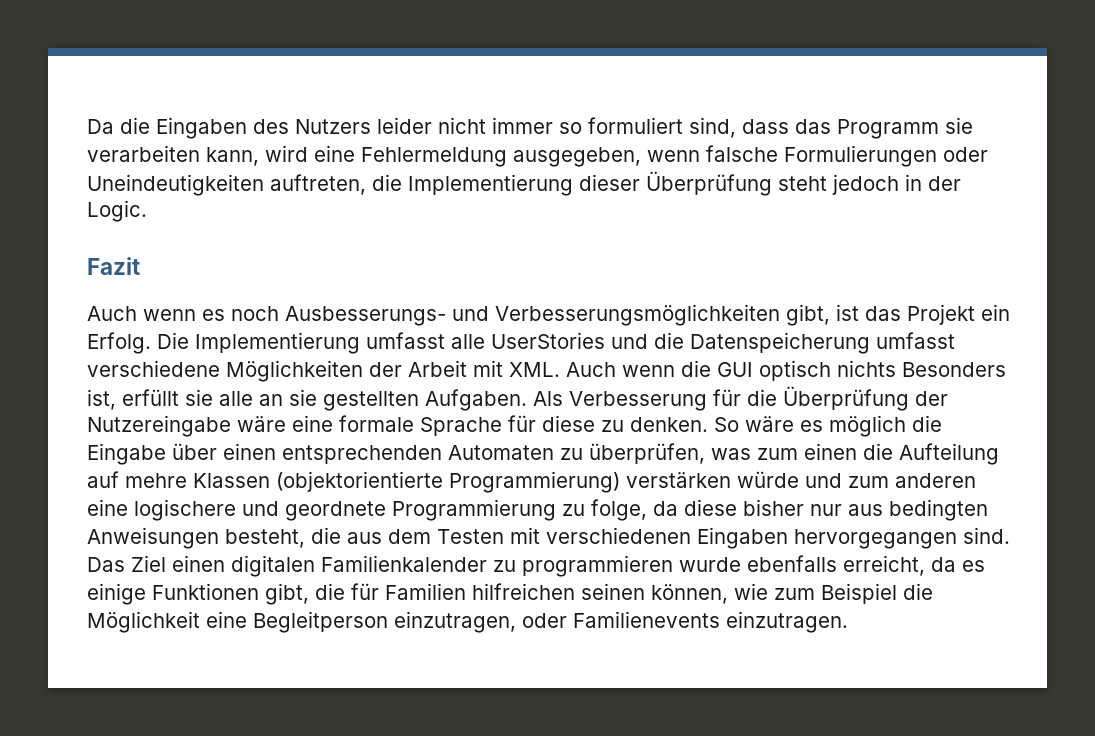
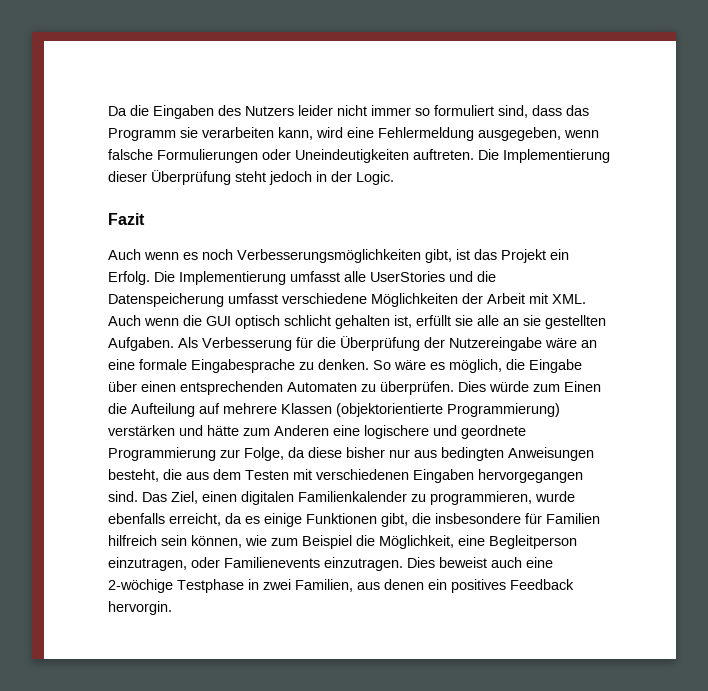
- Da die Eingaben des Nutzers leider nicht immer so formuliert sind, dass das Programm sie verarbeiten kann, wird eine Fehlermeldung ausgegeben, wenn falsche Formulierungen oder Uneindeutigkeiten auftreten, die Implementierung dieser Überprüfung steht jedoch in der Logic.
+ Da die Eingaben des Nutzers leider nicht immer so formuliert sind, dass das Programm sie verarbeiten kann, wird eine Fehlermeldung ausgegeben, wenn falsche Formulierungen oder Uneindeutigkeiten auftreten. Die Implementierung dieser Überprüfung steht jedoch in der Logic.
- Auch wenn es noch Ausbesserungs- und Verbesserungsmöglichkeiten gibt, ist das Projekt ein Erfolg.
+ Auch wenn es noch Verbesserungsmöglichkeiten gibt, ist das Projekt ein Erfolg.
- Die Implementierung umfasst alle UserStories und die Datenspeicherung umfasst verschiedene Möglichkeiten der Arbeit mit XML. Auch wenn die GUI optisch nichts Besonders ist, erfüllt sie alle an sie gestellten Aufgaben.
+ Die Implementierung umfasst alle UserStories und die Datenspeicherung umfasst verschiedene Möglichkeiten der Arbeit mit XML. Auch wenn die GUI optisch schlicht gehalten ist, erfüllt sie alle an sie gestellten Aufgaben.
- Als Verbesserung für die Überprüfung der Nutzereingabe wäre eine formale Sprache für diese zu denken.
+ Als Verbesserung für die Überprüfung der Nutzereingabe wäre an eine formale Eingabesprache zu denken.
- So wäre es möglich die Eingabe über einen entsprechenden Automaten zu überprüfen, was zum einen die Aufteilung auf mehre Klassen (objektorientierte Programmierung) verstärken würde und zum anderen eine logischere und geordnete Programmierung zu folge, da diese bisher nur aus bedingten Anweisungen besteht, die aus dem Testen mit verschiedenen Eingaben hervorgegangen sind.
+ So wäre es möglich, die Eingabe über einen entsprechenden Automaten zu überprüfen. Dies würde zum Einen die Aufteilung auf mehrere Klassen (objektorientierte Programmierung) verstärken und hätte zum Anderen eine logischere und geordnete Programmierung zur Folge, da diese bisher nur aus bedingten Anweisungen besteht, die aus dem Testen mit verschiedenen Eingaben hervorgegangen sind.
- Das Ziel einen digitalen Familienkalender zu programmieren wurde ebenfalls erreicht, da es einige Funktionen gibt, die für Familien hilfreichen seinen können, wie zum Beispiel die Möglichkeit eine Begleitperson einzutragen, oder Familienevents einzutragen.
+ Das Ziel, einen digitalen Familienkalender zu programmieren, wurde ebenfalls erreicht, da es einige Funktionen gibt, die insbesondere für Familien hilfreich sein können, wie zum Beispiel die Möglichkeit, eine Begleitperson einzutragen, oder Familienevents einzutragen.
+ Dies beweist auch eine 2-wöchige Testphase in zwei Familien, aus denen ein positives Feedback hervorgin.

